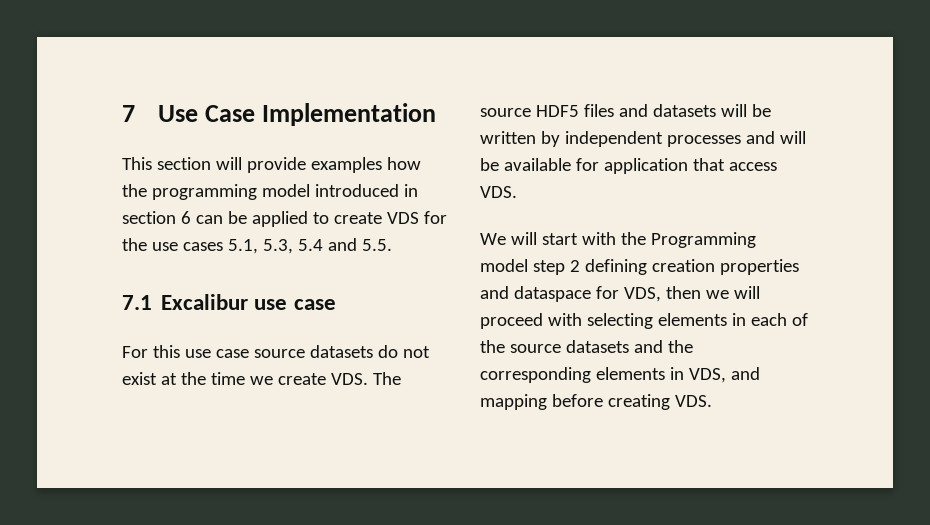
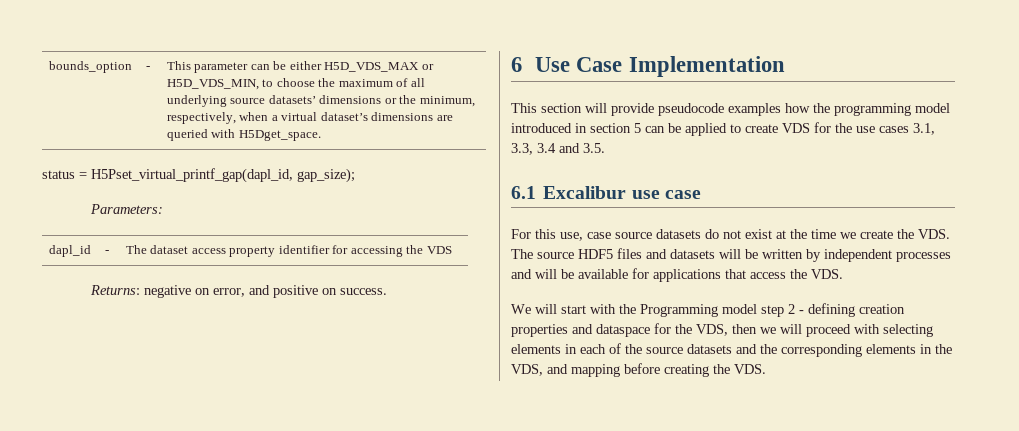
- 7 Use Case Implementation
+ bounds_option | - | This parameter can be either H5D_VDS_MAX or H5D_VDS_MIN, to choose the maximum of all underlying source datasets’ dimensions or the minimum, respectively, when a virtual dataset’s dimensions are queried with H5Dget_space.
+ status = H5Pset_virtual_printf_gap(dapl_id, gap_size);
+ Parameters:
+ dapl_id | - | The dataset access property identifier for accessing the VDS
+ Returns: negative on error, and positive on success.
+ 6 Use Case Implementation
- This section will provide examples how the programming model introduced in section 6 can be applied to create VDS for the use cases 5.1, 5.3, 5.4 and 5.5.
- 7.1 Excalibur use case
+ This section will provide pseudocode examples how the programming model introduced in section 5 can be applied to create VDS for the use cases 3.1, 3.3, 3.4 and 3.5.
+ 6.1 Excalibur use case
- For this use case source datasets do not exist at the time we create VDS. The source HDF5 files and datasets will be written by independent processes and will be available for application that access VDS.
+ For this use, case source datasets do not exist at the time we create the VDS. The source HDF5 files and datasets will be written by independent processes and will be available for applications that access the VDS.
- We will start with the Programming model step 2 defining creation properties and dataspace for VDS, then we will proceed with selecting elements in each of the source datasets and the corresponding elements in VDS, and mapping before creating VDS.
+ We will start with the Programming model step 2 - defining creation properties and dataspace for the VDS, then we will proceed with selecting elements in each of the source datasets and the corresponding elements in the VDS, and mapping before creating the VDS.

